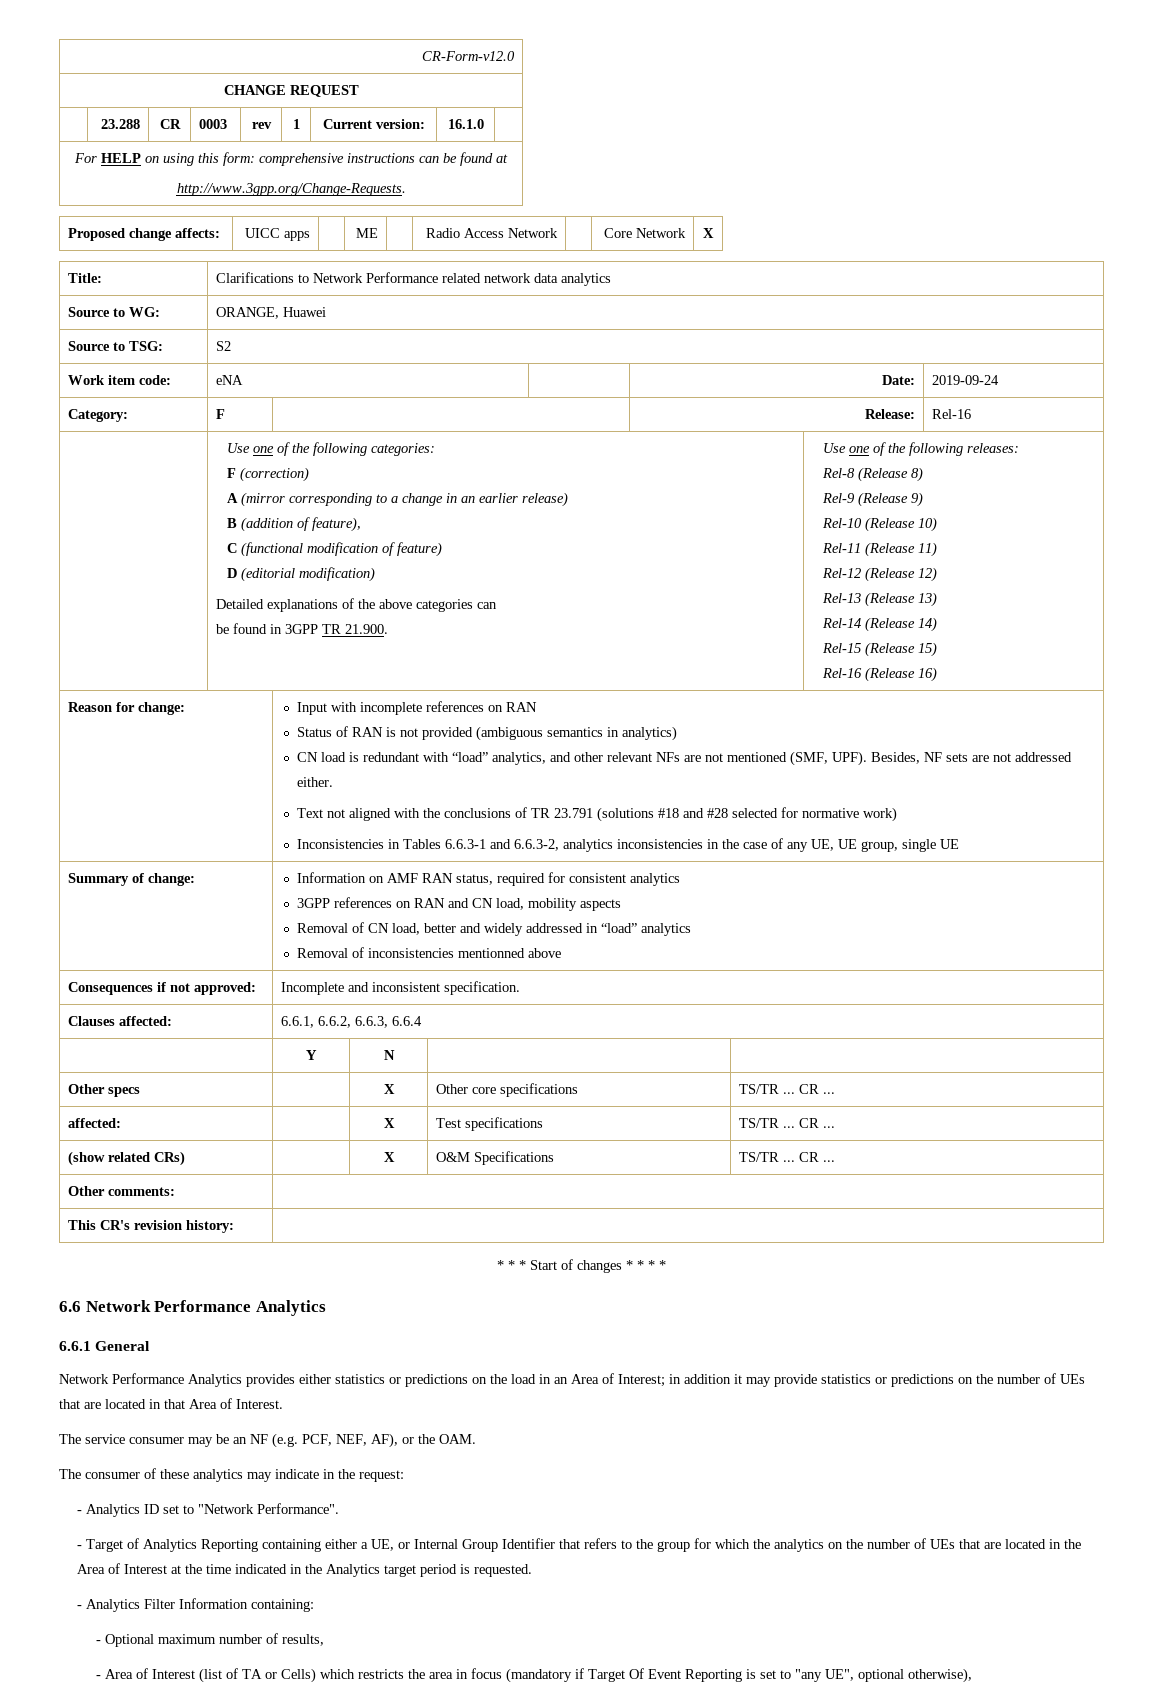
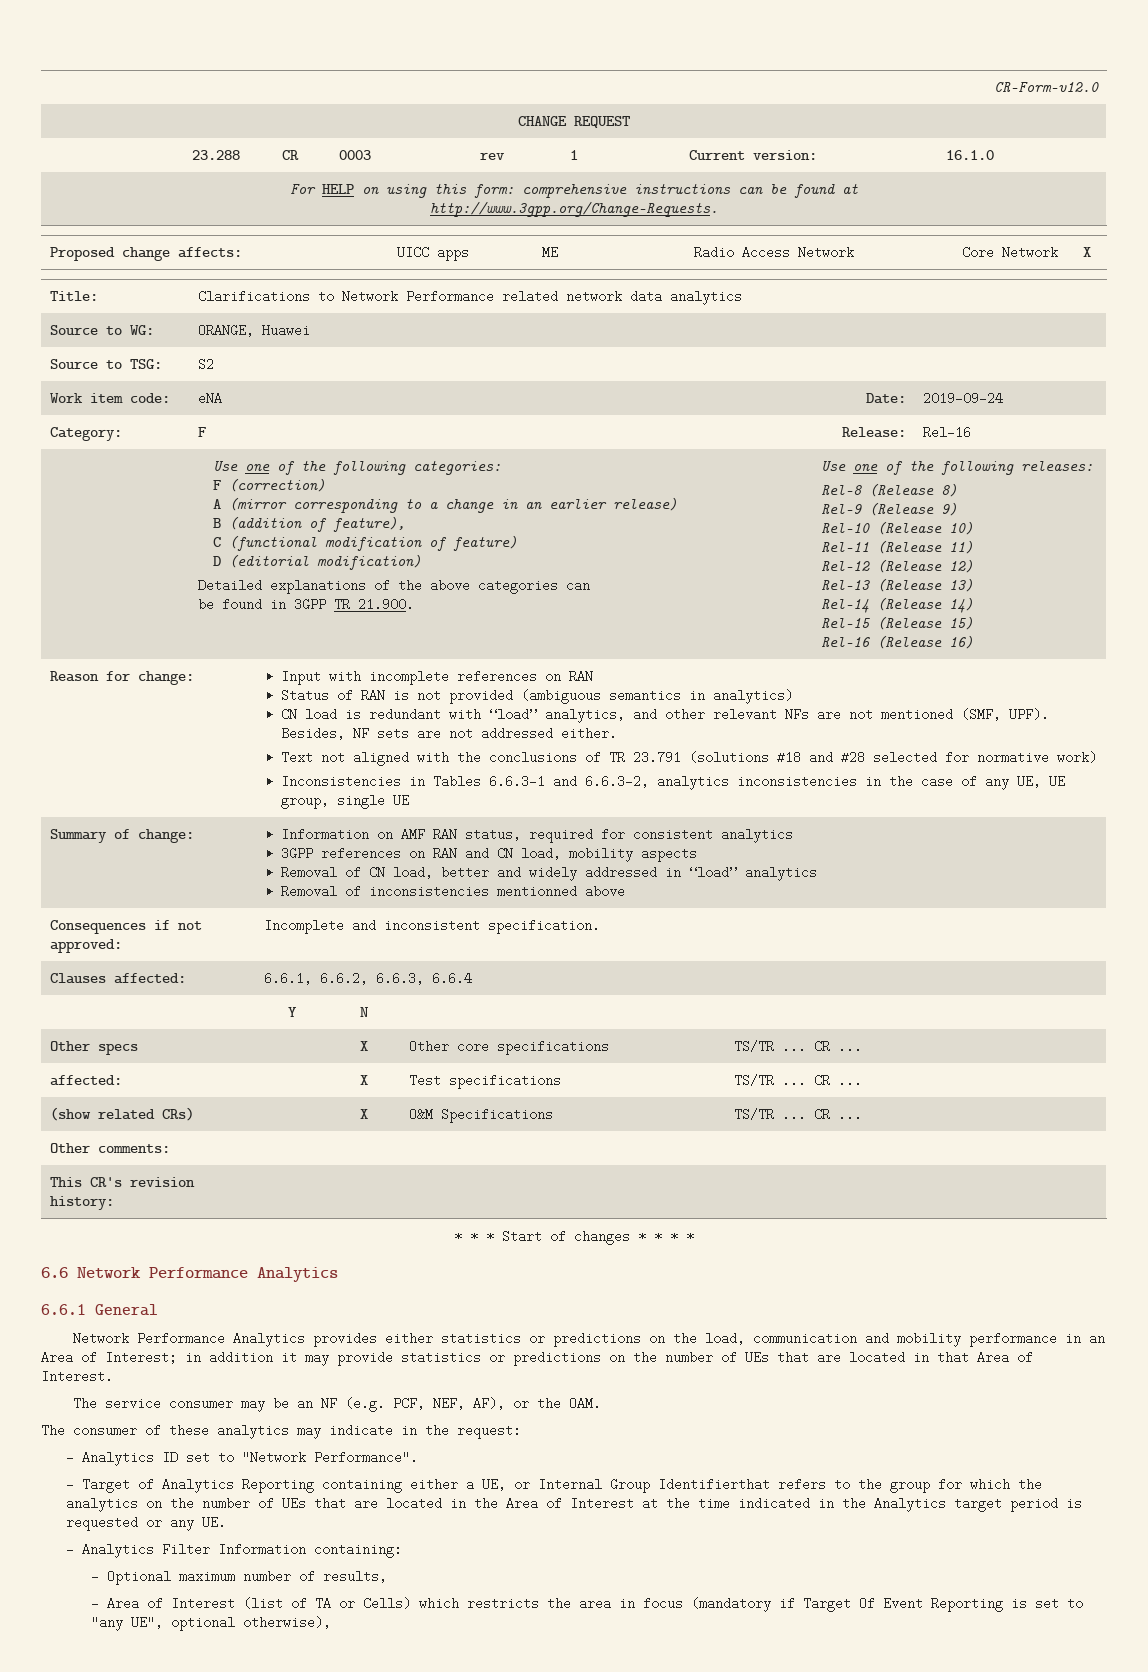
- Network Performance Analytics provides either statistics or predictions on the load in an Area of Interest; in addition it may provide statistics or predictions on the number of UEs that are located in that Area of Interest.
+ Network Performance Analytics provides either statistics or predictions on the load, communication and mobility performance in an Area of Interest; in addition it may provide statistics or predictions on the number of UEs that are located in that Area of Interest.
- - Target of Analytics Reporting containing either a UE, or Internal Group Identifier that refers to the group for which the analytics on the number of UEs that are located in the Area of Interest at the time indicated in the Analytics target period is requested.
+ - Target of Analytics Reporting containing either a UE, or Internal Group Identifierthat refers to the group for which the analytics on the number of UEs that are located in the Area of Interest at the time indicated in the Analytics target period is requested or any UE.

